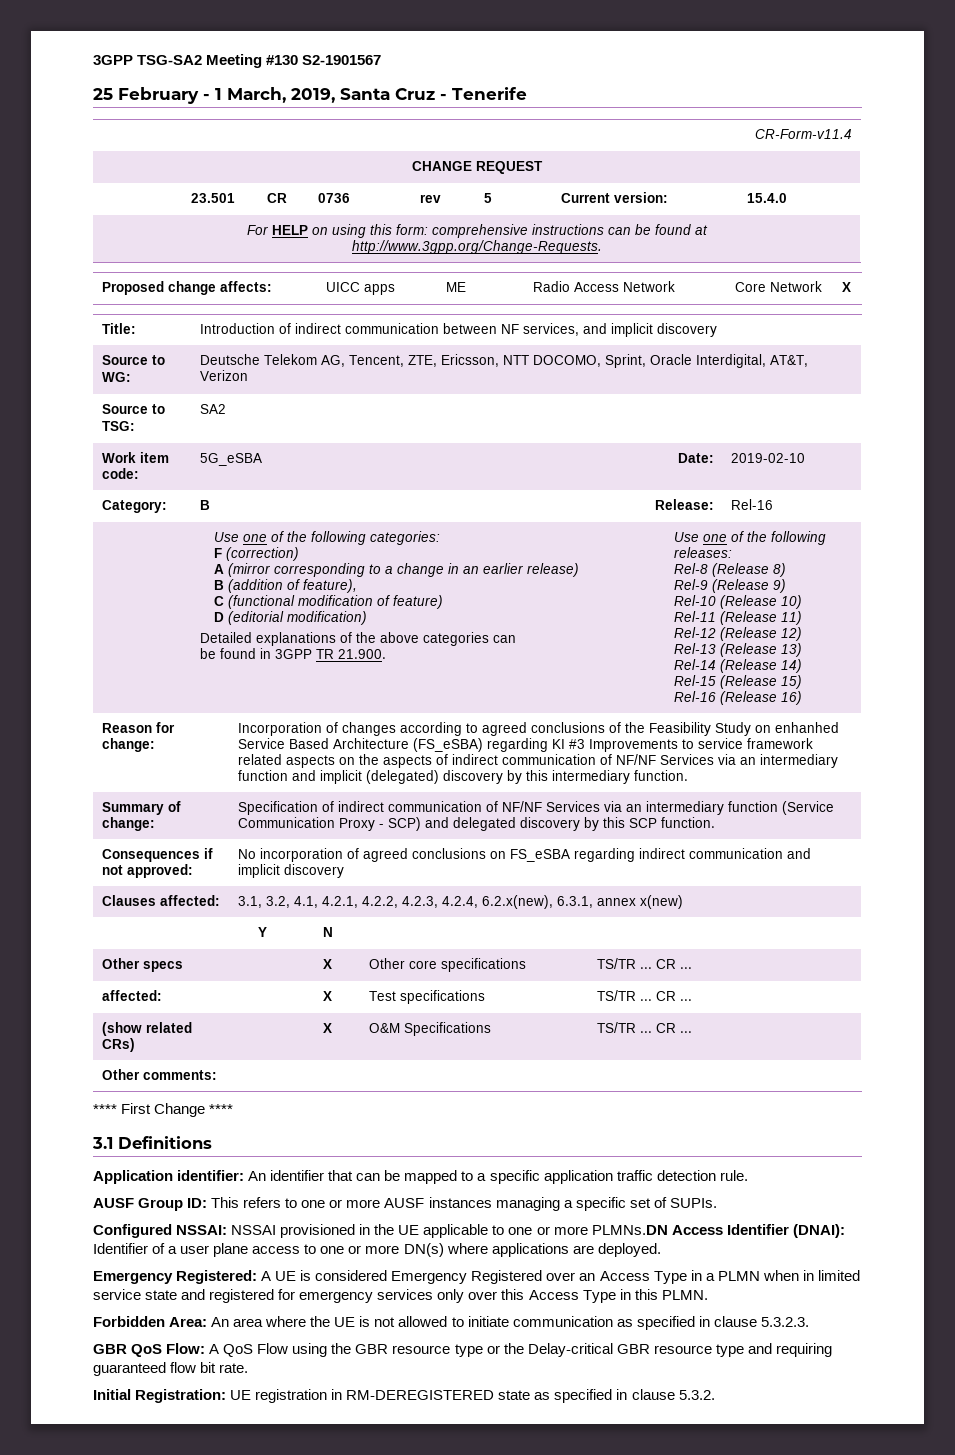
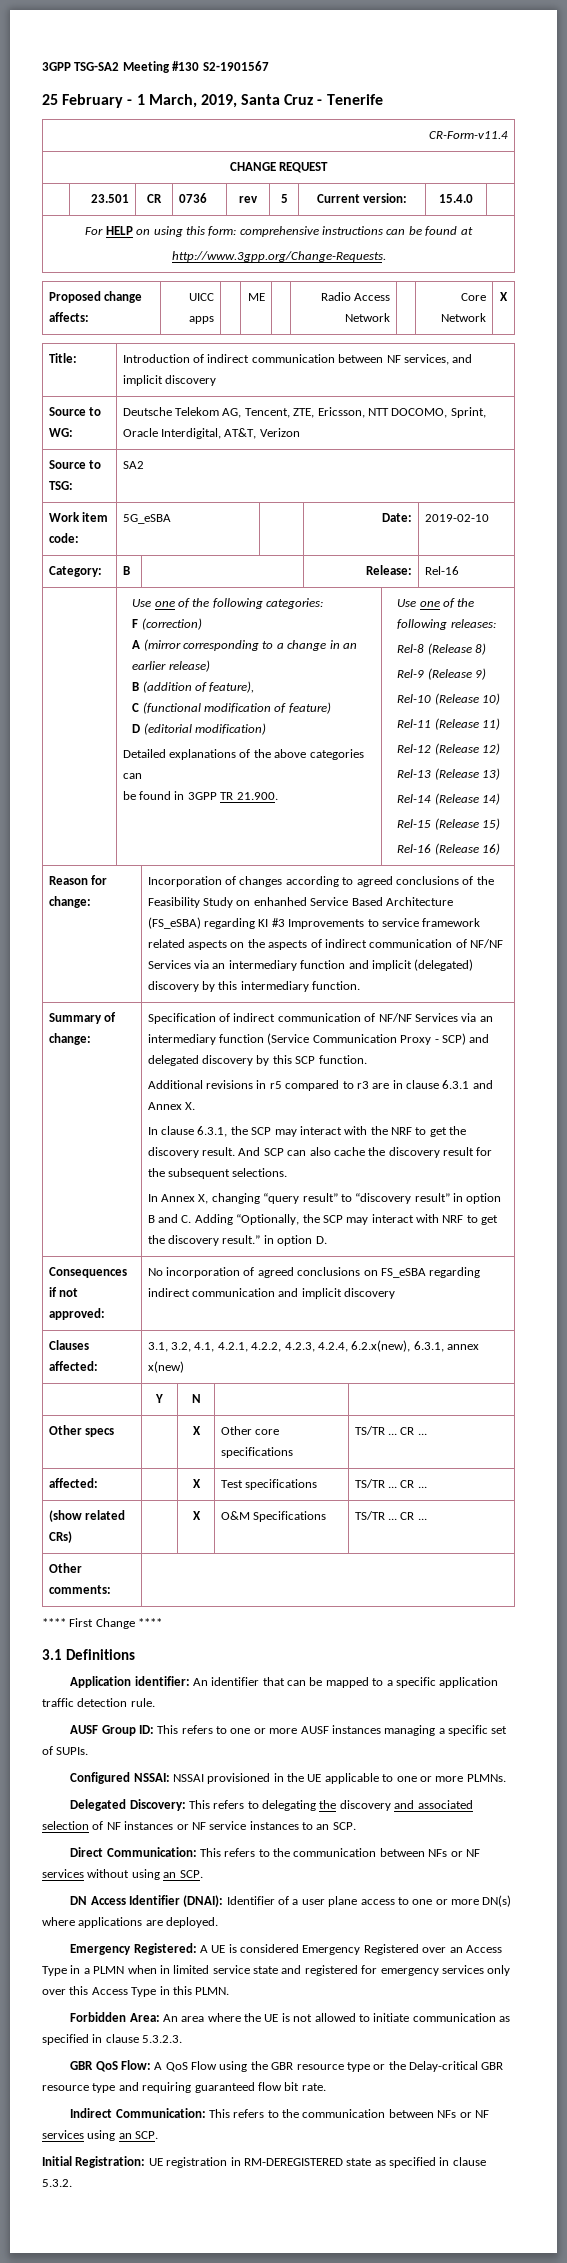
+ Additional revisions in r5 compared to r3 are in clause 6.3.1 and Annex X.
+ In clause 6.3.1, the SCP may interact with the NRF to get the discovery result. And SCP can also cache the discovery result for the subsequent selections.
+ In Annex X, changing “query result” to “discovery result” in option B and C. Adding “Optionally, the SCP may interact with NRF to get the discovery result.” in option D.
- Configured NSSAI: NSSAI provisioned in the UE applicable to one or more PLMNs.DN Access Identifier (DNAI): Identifier of a user plane access to one or more DN(s) where applications are deployed.
+ Configured NSSAI: NSSAI provisioned in the UE applicable to one or more PLMNs.
+ Delegated Discovery: This refers to delegating the discovery and associated selection of NF instances or NF service instances to an SCP.
+ Direct Communication: This refers to the communication between NFs or NF services without using an SCP.
+ DN Access Identifier (DNAI): Identifier of a user plane access to one or more DN(s) where applications are deployed.
+ Indirect Communication: This refers to the communication between NFs or NF services using an SCP.

